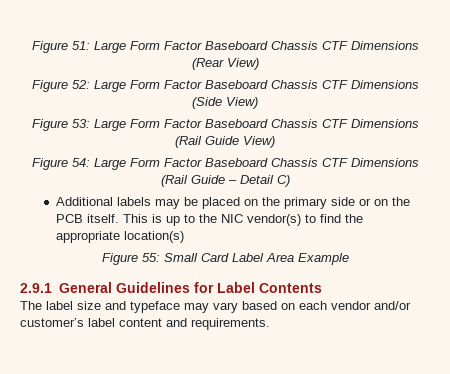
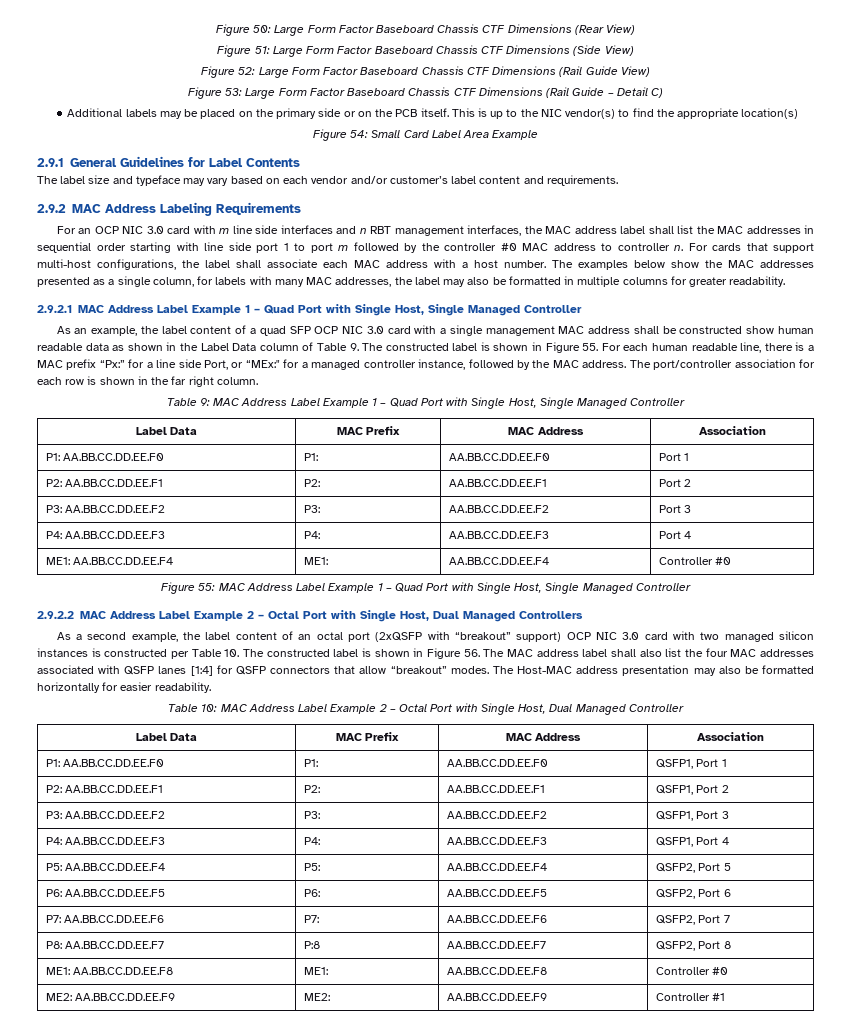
- Figure 51: Large Form Factor Baseboard Chassis CTF Dimensions (Rear View)
+ Figure 50: Large Form Factor Baseboard Chassis CTF Dimensions (Rear View)
- Figure 52: Large Form Factor Baseboard Chassis CTF Dimensions (Side View)
+ Figure 51: Large Form Factor Baseboard Chassis CTF Dimensions (Side View)
- Figure 53: Large Form Factor Baseboard Chassis CTF Dimensions (Rail Guide View)
+ Figure 52: Large Form Factor Baseboard Chassis CTF Dimensions (Rail Guide View)
- Figure 54: Large Form Factor Baseboard Chassis CTF Dimensions (Rail Guide – Detail C)
+ Figure 53: Large Form Factor Baseboard Chassis CTF Dimensions (Rail Guide – Detail C)
- Figure 55: Small Card Label Area Example
+ Figure 54: Small Card Label Area Example
+ 2.9.2 MAC Address Labeling Requirements
+ For an OCP NIC 3.0 card with m line side interfaces and n RBT management interfaces, the MAC address label shall list the MAC addresses in sequential order starting with line side port 1 to port m followed by the controller #0 MAC address to controller n. For cards that support multi-host configurations, the label shall associate each MAC address with a host number. The examples below show the MAC addresses presented as a single column, for labels with many MAC addresses, the label may also be formatted in multiple columns for greater readability.
+ 2.9.2.1 MAC Address Label Example 1 – Quad Port with Single Host, Single Managed Controller
+ As an example, the label content of a quad SFP OCP NIC 3.0 card with a single management MAC address shall be constructed show human readable data as shown in the Label Data column of Table 9. The constructed label is shown in Figure 55. For each human readable line, there is a MAC prefix “Px:” for a line side Port, or “MEx:" for a managed controller instance, followed by the MAC address. The port/controller association for each row is shown in the far right column.
+ Table 9: MAC Address Label Example 1 – Quad Port with Single Host, Single Managed Controller
+ Label Data | MAC Prefix | MAC Address | Association
+ P1: AA.BB.CC.DD.EE.F0 | P1: | AA.BB.CC.DD.EE.F0 | Port 1
+ P2: AA.BB.CC.DD.EE.F1 | P2: | AA.BB.CC.DD.EE.F1 | Port 2
+ P3: AA.BB.CC.DD.EE.F2 | P3: | AA.BB.CC.DD.EE.F2 | Port 3
+ P4: AA.BB.CC.DD.EE.F3 | P4: | AA.BB.CC.DD.EE.F3 | Port 4
+ ME1: AA.BB.CC.DD.EE.F4 | ME1: | AA.BB.CC.DD.EE.F4 | Controller #0
+ Figure 55: MAC Address Label Example 1 – Quad Port with Single Host, Single Managed Controller
+ 2.9.2.2 MAC Address Label Example 2 – Octal Port with Single Host, Dual Managed Controllers
+ As a second example, the label content of an octal port (2xQSFP with “breakout” support) OCP NIC 3.0 card with two managed silicon instances is constructed per Table 10. The constructed label is shown in Figure 56. The MAC address label shall also list the four MAC addresses associated with QSFP lanes [1:4] for QSFP connectors that allow “breakout” modes. The Host-MAC address presentation may also be formatted horizontally for easier readability.
+ Table 10: MAC Address Label Example 2 – Octal Port with Single Host, Dual Managed Controller
+ Label Data | MAC Prefix | MAC Address | Association
+ P1: AA.BB.CC.DD.EE.F0 | P1: | AA.BB.CC.DD.EE.F0 | QSFP1, Port 1
+ P2: AA.BB.CC.DD.EE.F1 | P2: | AA.BB.CC.DD.EE.F1 | QSFP1, Port 2
+ P3: AA.BB.CC.DD.EE.F2 | P3: | AA.BB.CC.DD.EE.F2 | QSFP1, Port 3
+ P4: AA.BB.CC.DD.EE.F3 | P4: | AA.BB.CC.DD.EE.F3 | QSFP1, Port 4
+ P5: AA.BB.CC.DD.EE.F4 | P5: | AA.BB.CC.DD.EE.F4 | QSFP2, Port 5
+ P6: AA.BB.CC.DD.EE.F5 | P6: | AA.BB.CC.DD.EE.F5 | QSFP2, Port 6
+ P7: AA.BB.CC.DD.EE.F6 | P7: | AA.BB.CC.DD.EE.F6 | QSFP2, Port 7
+ P8: AA.BB.CC.DD.EE.F7 | P:8 | AA.BB.CC.DD.EE.F7 | QSFP2, Port 8
+ ME1: AA.BB.CC.DD.EE.F8 | ME1: | AA.BB.CC.DD.EE.F8 | Controller #0
+ ME2: AA.BB.CC.DD.EE.F9 | ME2: | AA.BB.CC.DD.EE.F9 | Controller #1

